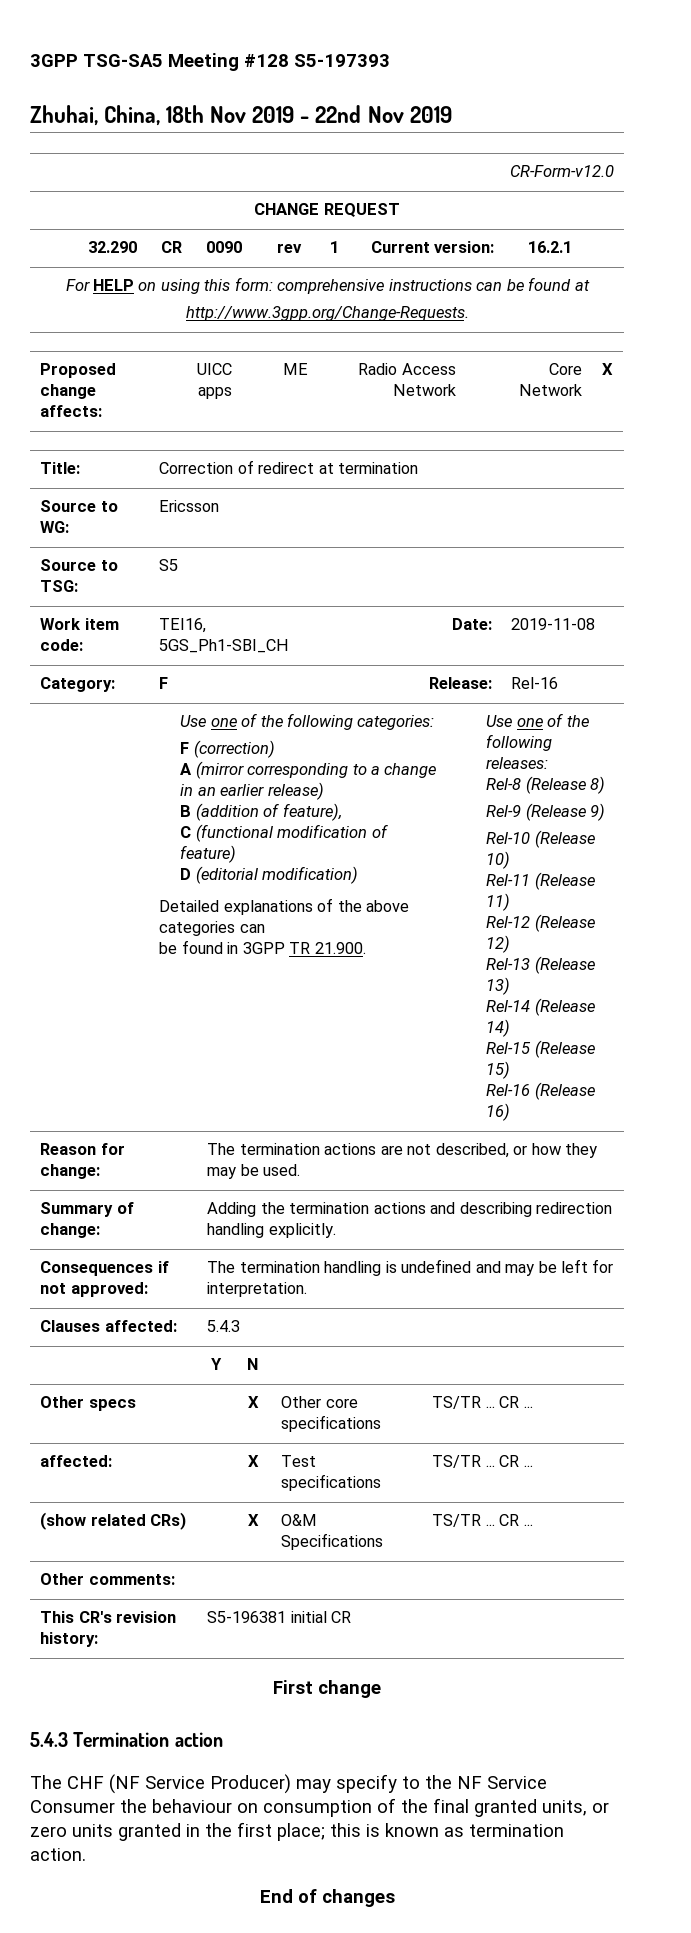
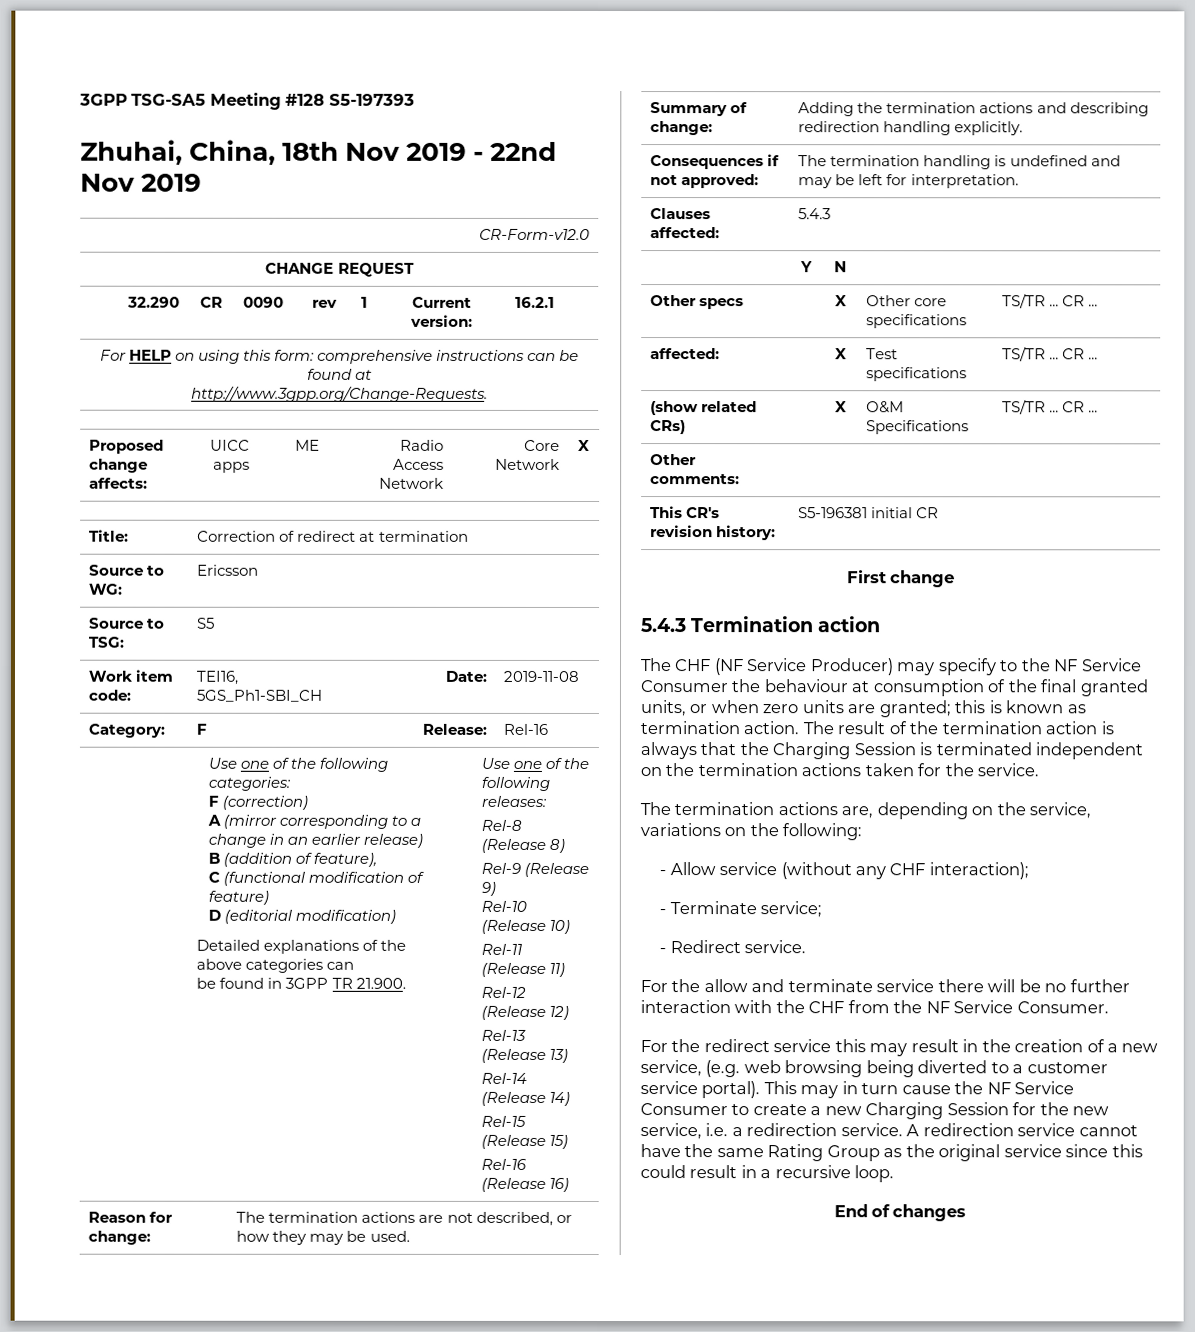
- The CHF (NF Service Producer) may specify to the NF Service Consumer the behaviour on consumption of the final granted units, or zero units granted in the first place; this is known as termination action.
+ The CHF (NF Service Producer) may specify to the NF Service Consumer the behaviour at consumption of the final granted units, or when zero units are granted; this is known as termination action. The result of the termination action is always that the Charging Session is terminated independent on the termination actions taken for the service.
+ The termination actions are, depending on the service, variations on the following:
+ - Allow service (without any CHF interaction);
+ - Terminate service;
+ - Redirect service.
+ For the allow and terminate service there will be no further interaction with the CHF from the NF Service Consumer.
+ For the redirect service this may result in the creation of a new service, (e.g. web browsing being diverted to a customer service portal). This may in turn cause the NF Service Consumer to create a new Charging Session for the new service, i.e. a redirection service. A redirection service cannot have the same Rating Group as the original service since this could result in a recursive loop.

